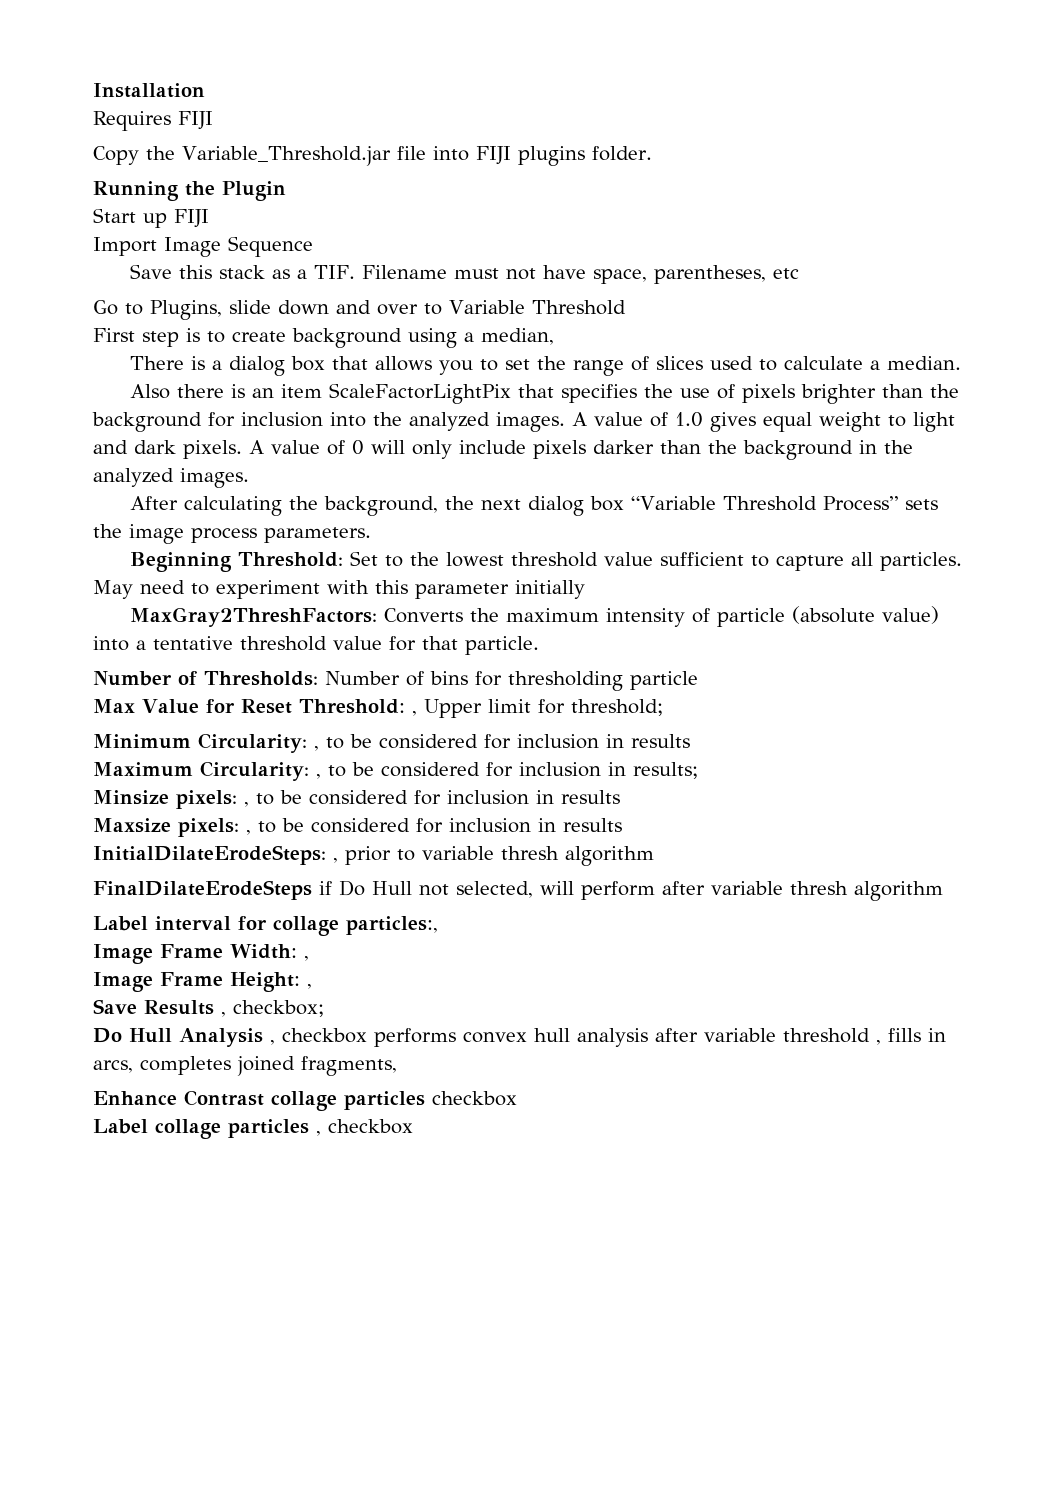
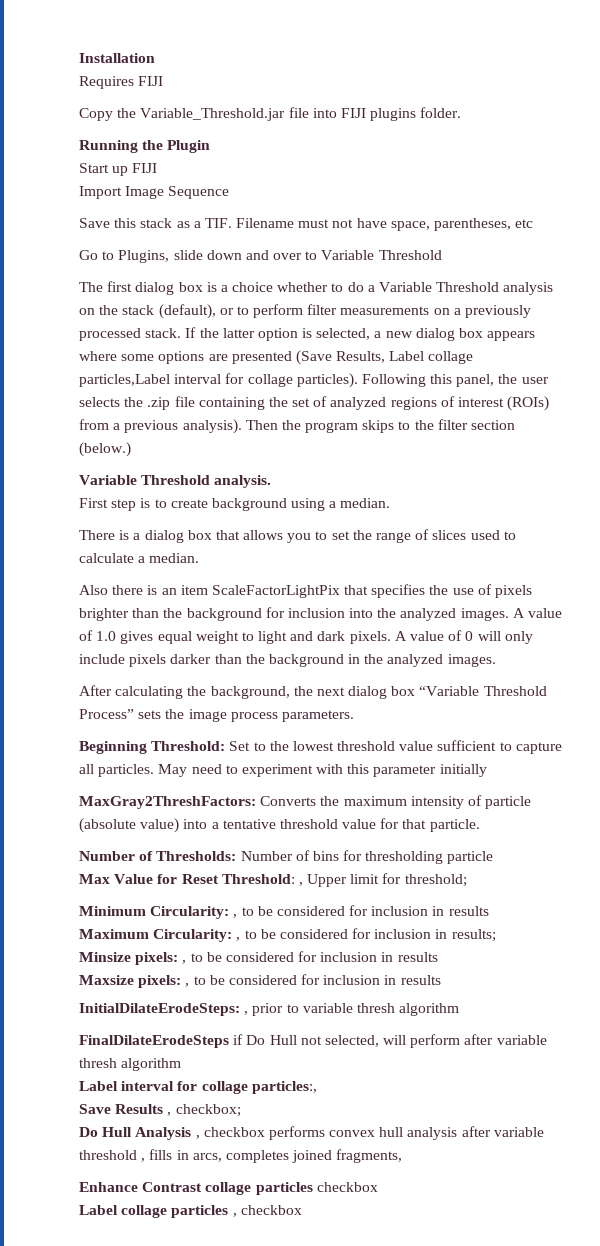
+ The first dialog box is a choice whether to do a Variable Threshold analysis on the stack (default), or to perform filter measurements on a previously processed stack. If the latter option is selected, a new dialog box appears where some options are presented (Save Results, Label collage particles,Label interval for collage particles). Following this panel, the user selects the .zip file containing the set of analyzed regions of interest (ROIs) from a previous analysis). Then the program skips to the filter section (below.)
+ Variable Threshold analysis.
- First step is to create background using a median,
+ First step is to create background using a median.
- Image Frame Width: ,
- Image Frame Height: ,

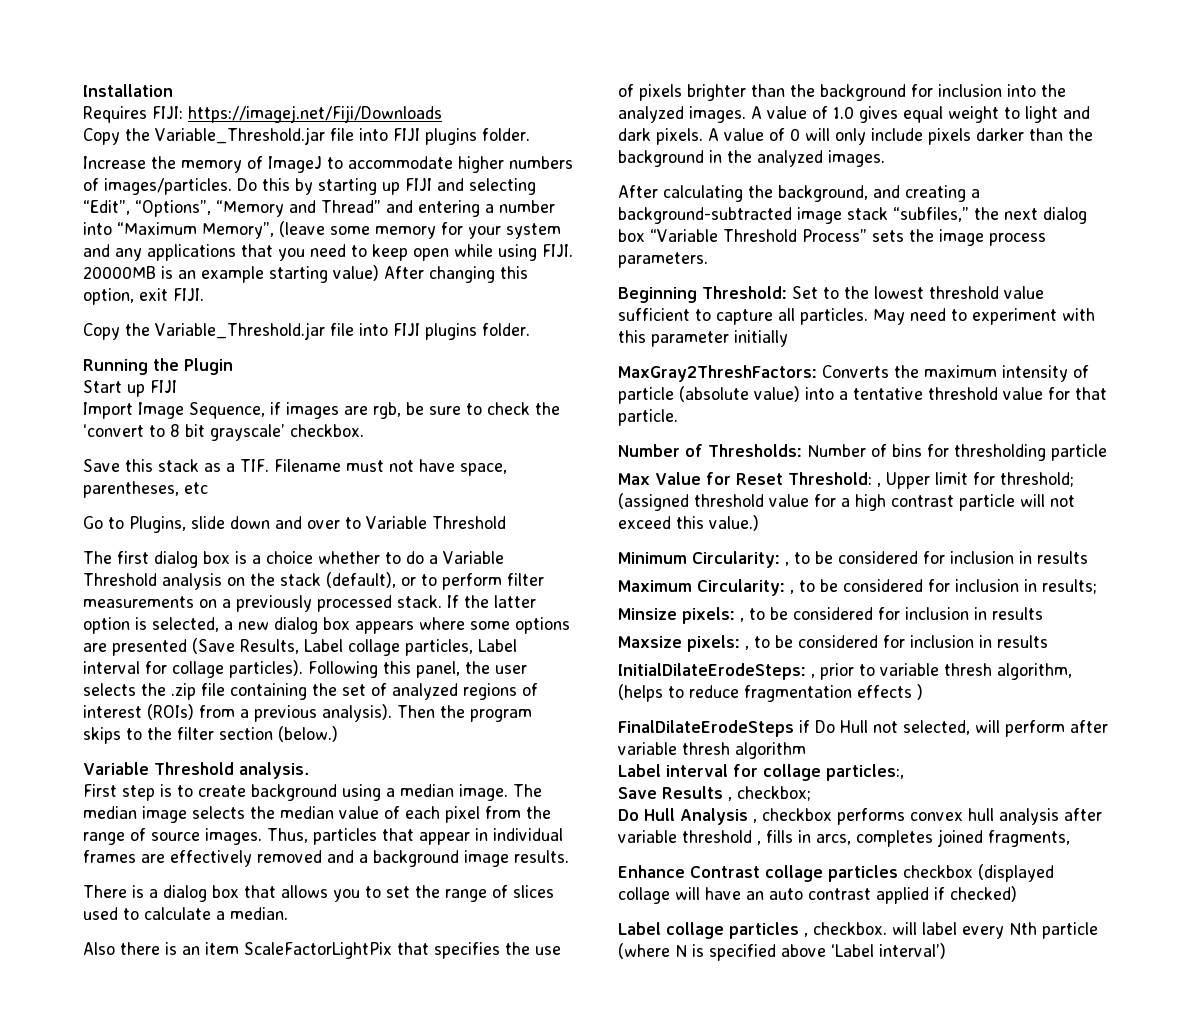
- Requires FIJI
+ Requires FIJI: https://imagej.net/Fiji/Downloads
+ Copy the Variable_Threshold.jar file into FIJI plugins folder.
+ Increase the memory of ImageJ to accommodate higher numbers of images/particles. Do this by starting up FIJI and selecting “Edit”, “Options”, “Memory and Thread” and entering a number into “Maximum Memory”, (leave some memory for your system and any applications that you need to keep open while using FIJI. 20000MB is an example starting value) After changing this option, exit FIJI.
- Import Image Sequence
+ Import Image Sequence, if images are rgb, be sure to check the ‘convert to 8 bit grayscale’ checkbox.
- If the latter option is selected, a new dialog box appears where some options are presented (Save Results, Label collage particles,Label interval for collage particles).
+ If the latter option is selected, a new dialog box appears where some options are presented (Save Results, Label collage particles, Label interval for collage particles).
- First step is to create background using a median.
+ First step is to create background using a median image. The median image selects the median value of each pixel from the range of source images. Thus, particles that appear in individual frames are effectively removed and a background image results.
- After calculating the background, the next dialog box “Variable Threshold Process” sets the image process parameters.
+ After calculating the background, and creating a background-subtracted image stack “subfiles,” the next dialog box “Variable Threshold Process” sets the image process parameters.
- Max Value for Reset Threshold: , Upper limit for threshold;
+ Max Value for Reset Threshold: , Upper limit for threshold; (assigned threshold value for a high contrast particle will not exceed this value.)
- InitialDilateErodeSteps: , prior to variable thresh algorithm
+ InitialDilateErodeSteps: , prior to variable thresh algorithm, (helps to reduce fragmentation effects )
- Enhance Contrast collage particles checkbox
- Label collage particles , checkbox
+ Enhance Contrast collage particles checkbox (displayed collage will have an auto contrast applied if checked)
+ Label collage particles , checkbox. will label every Nth particle (where N is specified above ‘Label interval’)

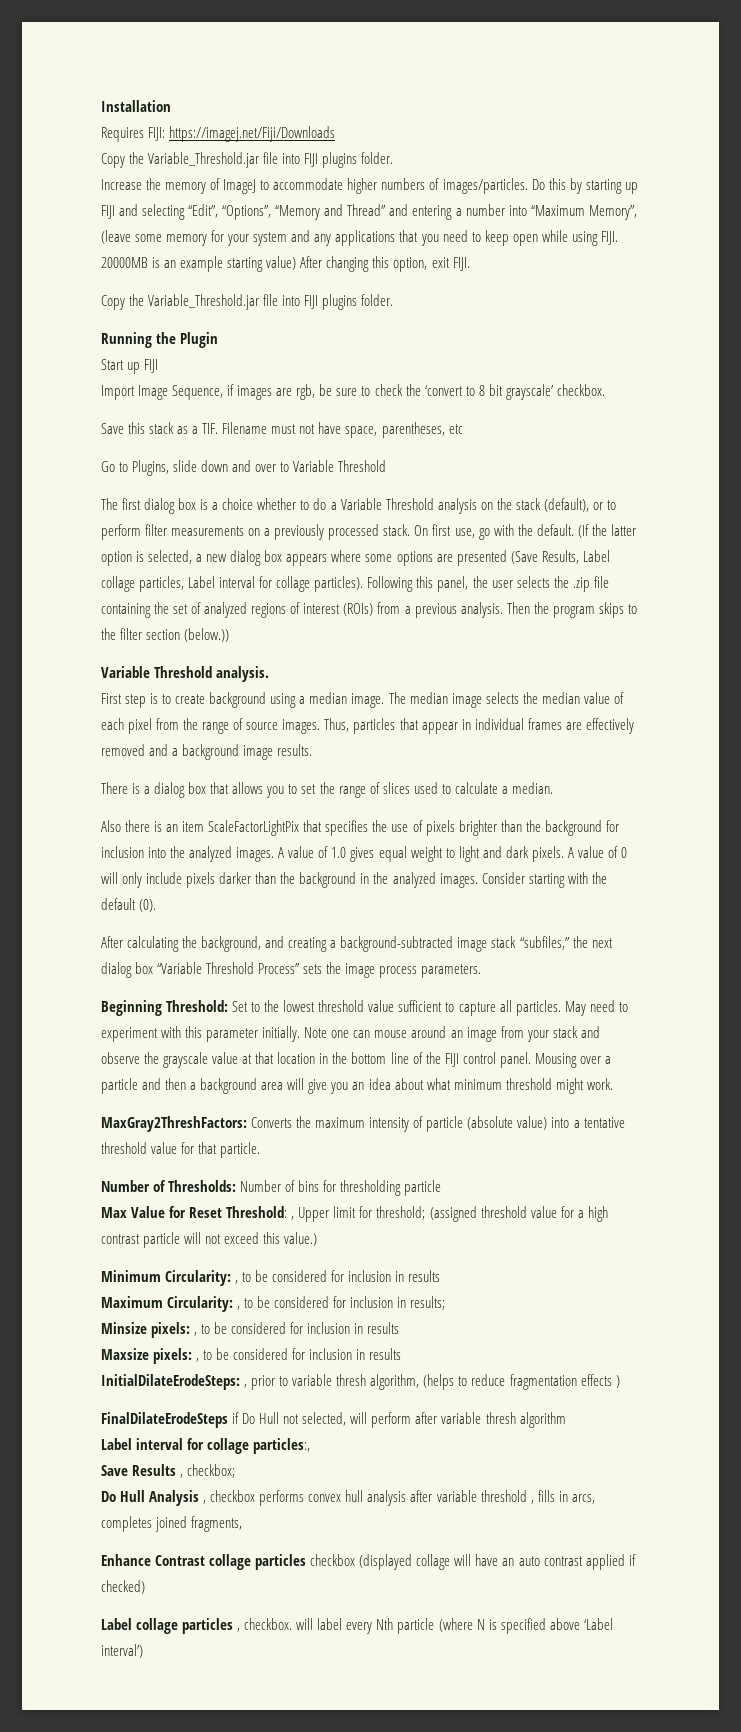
- If the latter option is selected, a new dialog box appears where some options are presented (Save Results, Label collage particles, Label interval for collage particles).
+ On first use, go with the default. (If the latter option is selected, a new dialog box appears where some options are presented (Save Results, Label collage particles, Label interval for collage particles).
- Following this panel, the user selects the .zip file containing the set of analyzed regions of interest (ROIs) from a previous analysis).
+ Following this panel, the user selects the .zip file containing the set of analyzed regions of interest (ROIs) from a previous analysis.
- Then the program skips to the filter section (below.)
+ Then the program skips to the filter section (below.))
+ Consider starting with the default (0).
- May need to experiment with this parameter initially
+ May need to experiment with this parameter initially. Note one can mouse around an image from your stack and observe the grayscale value at that location in the bottom line of the FIJI control panel. Mousing over a particle and then a background area will give you an idea about what minimum threshold might work.

